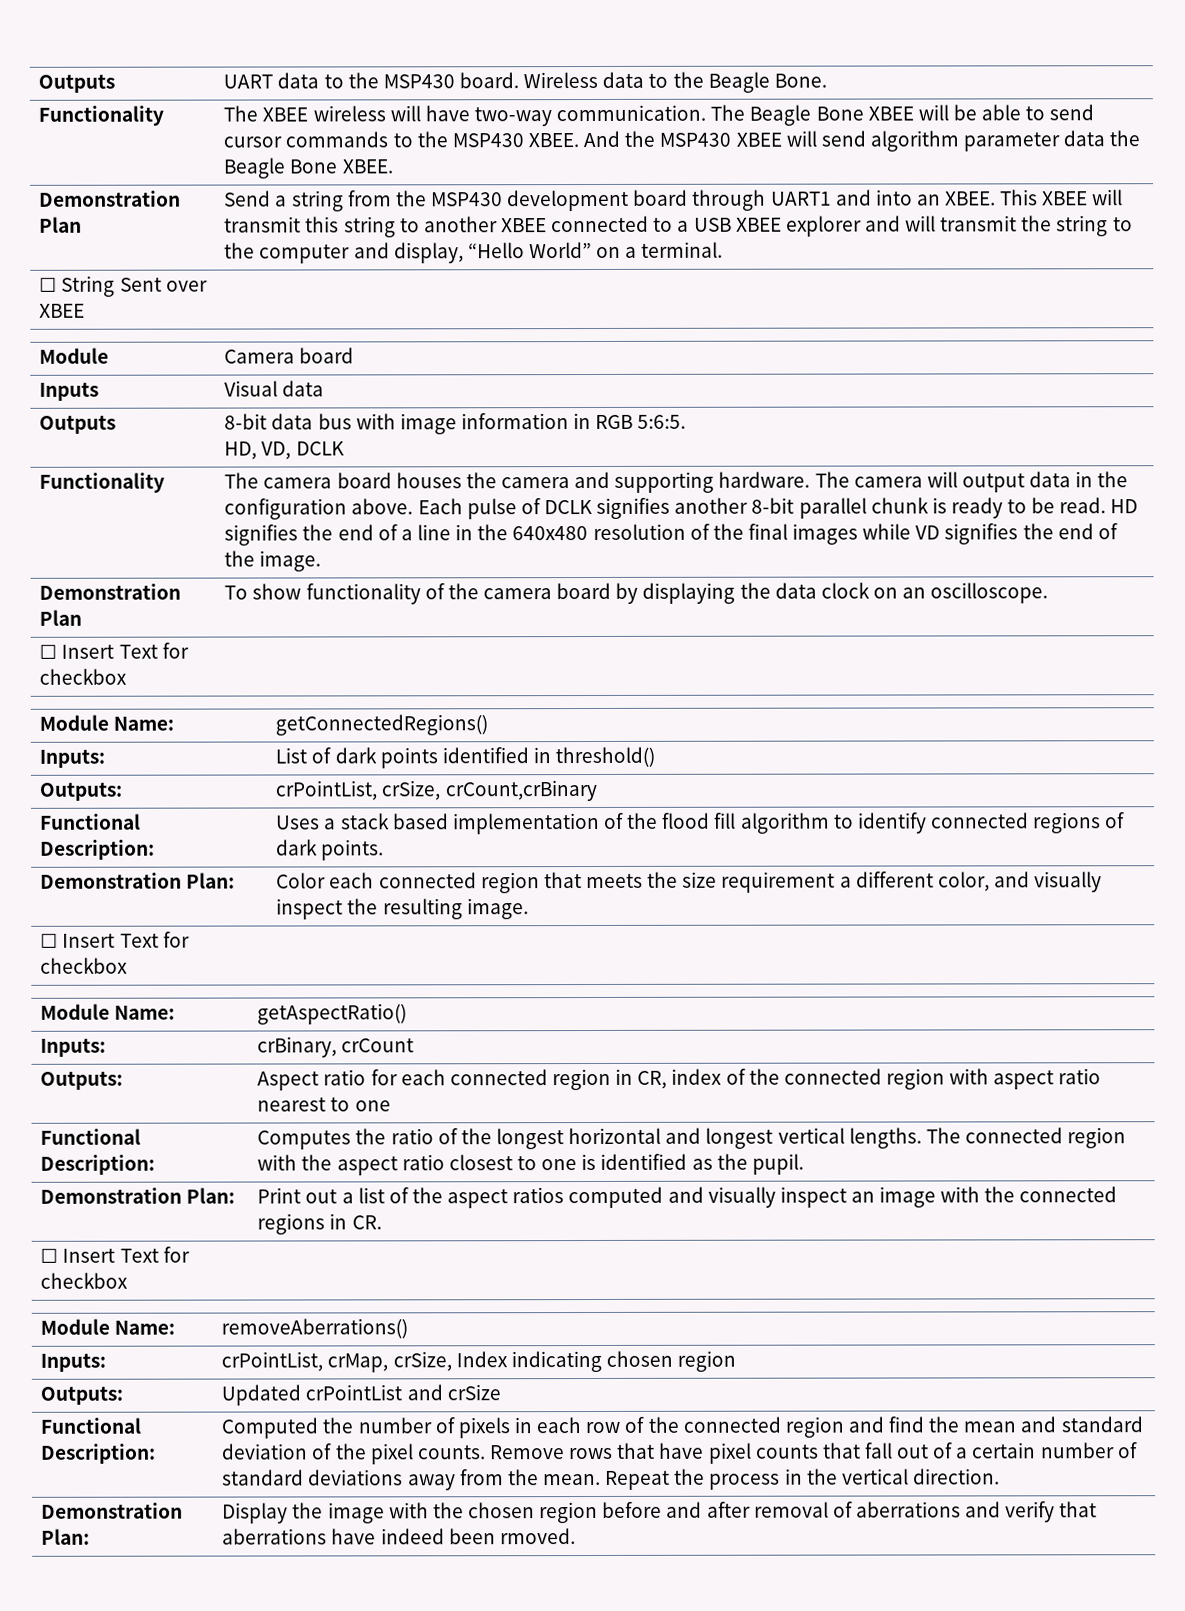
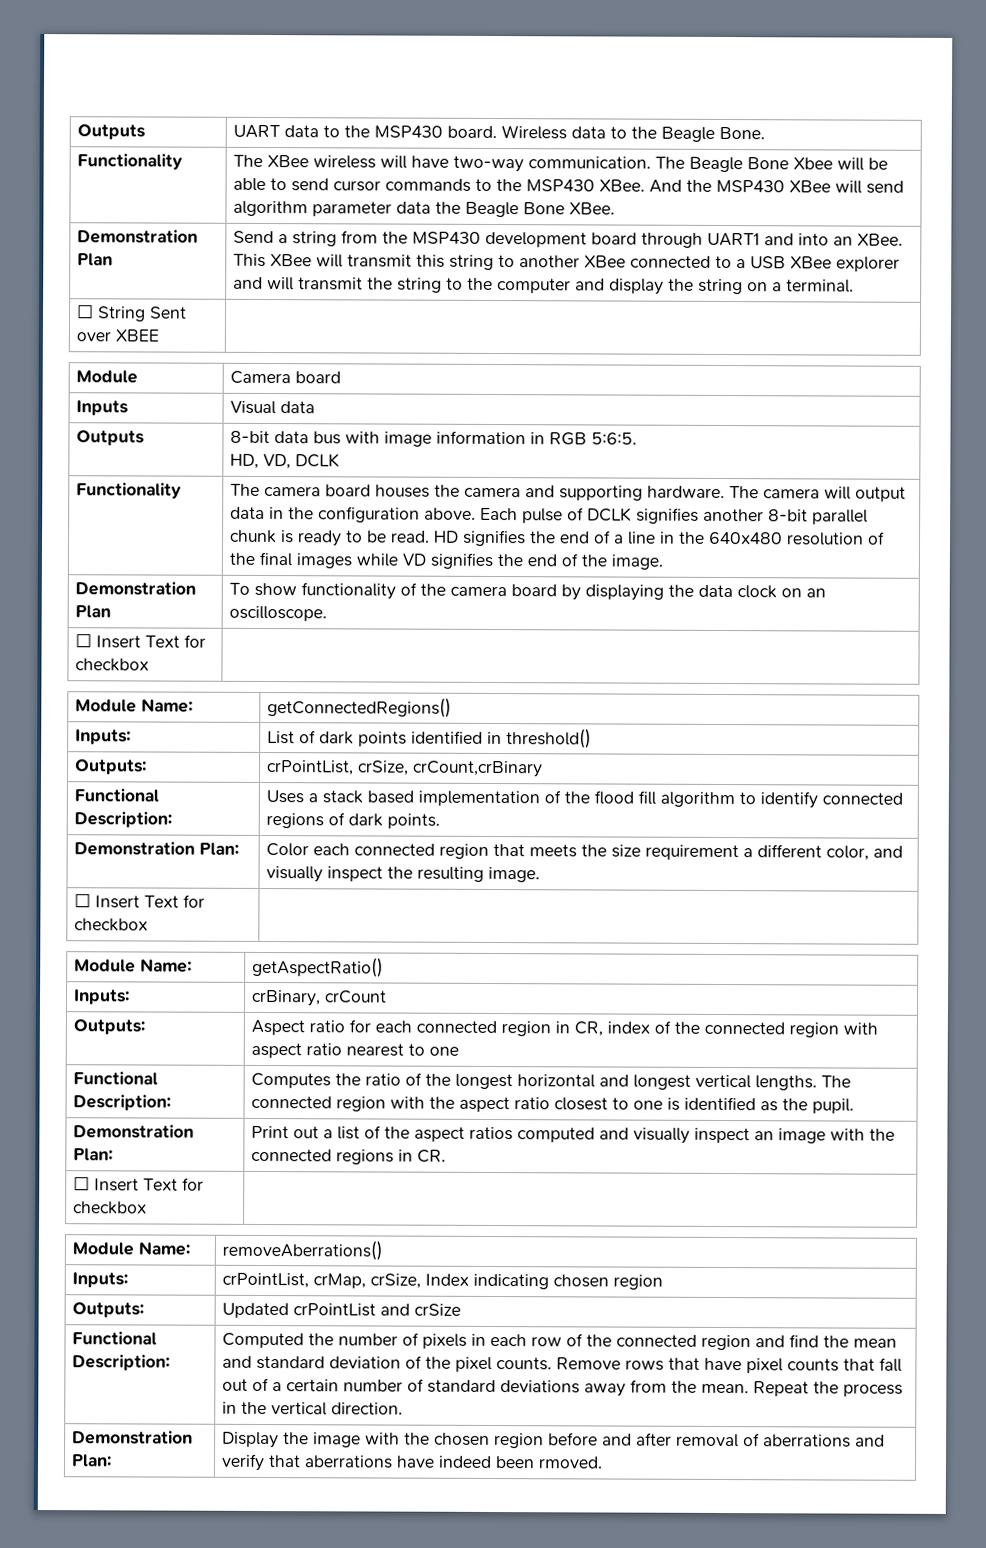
- Functionality | The XBEE wireless will have two-way communication. The Beagle Bone XBEE will be able to send cursor commands to the MSP430 XBEE. And the MSP430 XBEE will send algorithm parameter data the Beagle Bone XBEE.
+ Functionality | The XBee wireless will have two-way communication. The Beagle Bone Xbee will be able to send cursor commands to the MSP430 XBee. And the MSP430 XBee will send algorithm parameter data the Beagle Bone XBee.
- Send a string from the MSP430 development board through UART1 and into an XBEE. This XBEE will transmit this string to another XBEE connected to a USB XBEE explorer and will transmit the string to the computer and display, “Hello World” on a terminal.
+ Send a string from the MSP430 development board through UART1 and into an XBee. This XBee will transmit this string to another XBee connected to a USB XBee explorer and will transmit the string to the computer and display the string on a terminal.

